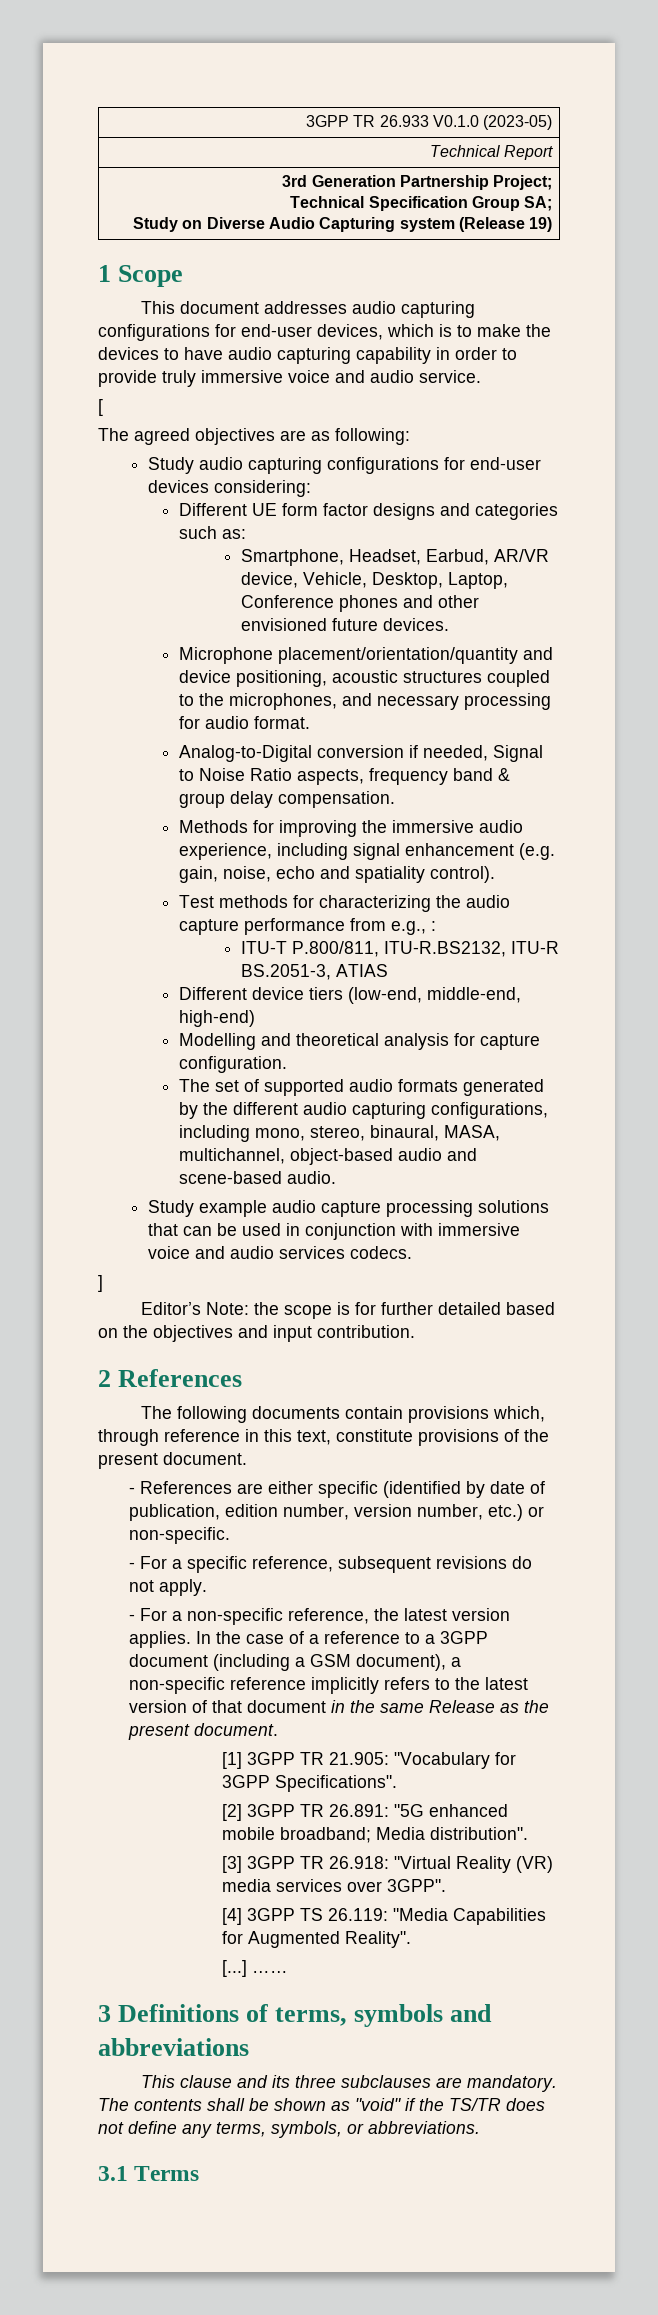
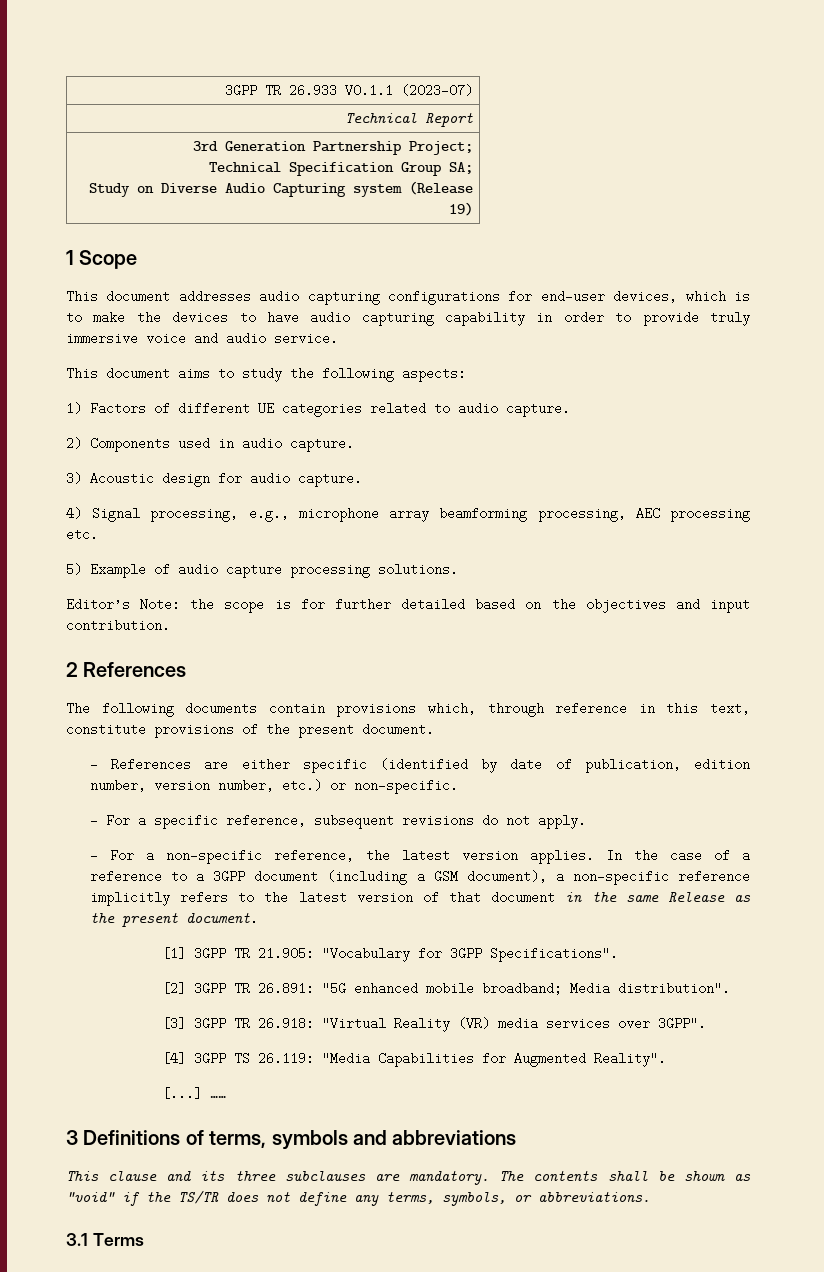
- 3GPP TR 26.933 V0.1.0 (2023-05)
+ 3GPP TR 26.933 V0.1.1 (2023-07)
- [
- The agreed objectives are as following:
- Study audio capturing configurations for end-user devices considering:
- Different UE form factor designs and categories such as:
- Smartphone, Headset, Earbud, AR/VR device, Vehicle, Desktop, Laptop, Conference phones and other envisioned future devices.
- Microphone placement/orientation/quantity and device positioning, acoustic structures coupled to the microphones, and necessary processing for audio format.
- Analog-to-Digital conversion if needed, Signal to Noise Ratio aspects, frequency band & group delay compensation.
- Methods for improving the immersive audio experience, including signal enhancement (e.g. gain, noise, echo and spatiality control).
- Test methods for characterizing the audio capture performance from e.g., :
- ITU-T P.800/811, ITU-R.BS2132, ITU-R BS.2051-3, ATIAS
- Different device tiers (low-end, middle-end, high-end)
- Modelling and theoretical analysis for capture configuration.
- The set of supported audio formats generated by the different audio capturing configurations, including mono, stereo, binaural, MASA, multichannel, object-based audio and scene-based audio.
- Study example audio capture processing solutions that can be used in conjunction with immersive voice and audio services codecs.
- ]
+ This document aims to study the following aspects:
+ 1) Factors of different UE categories related to audio capture.
+ 2) Components used in audio capture.
+ 3) Acoustic design for audio capture.
+ 4) Signal processing, e.g., microphone array beamforming processing, AEC processing etc.
+ 5) Example of audio capture processing solutions.

